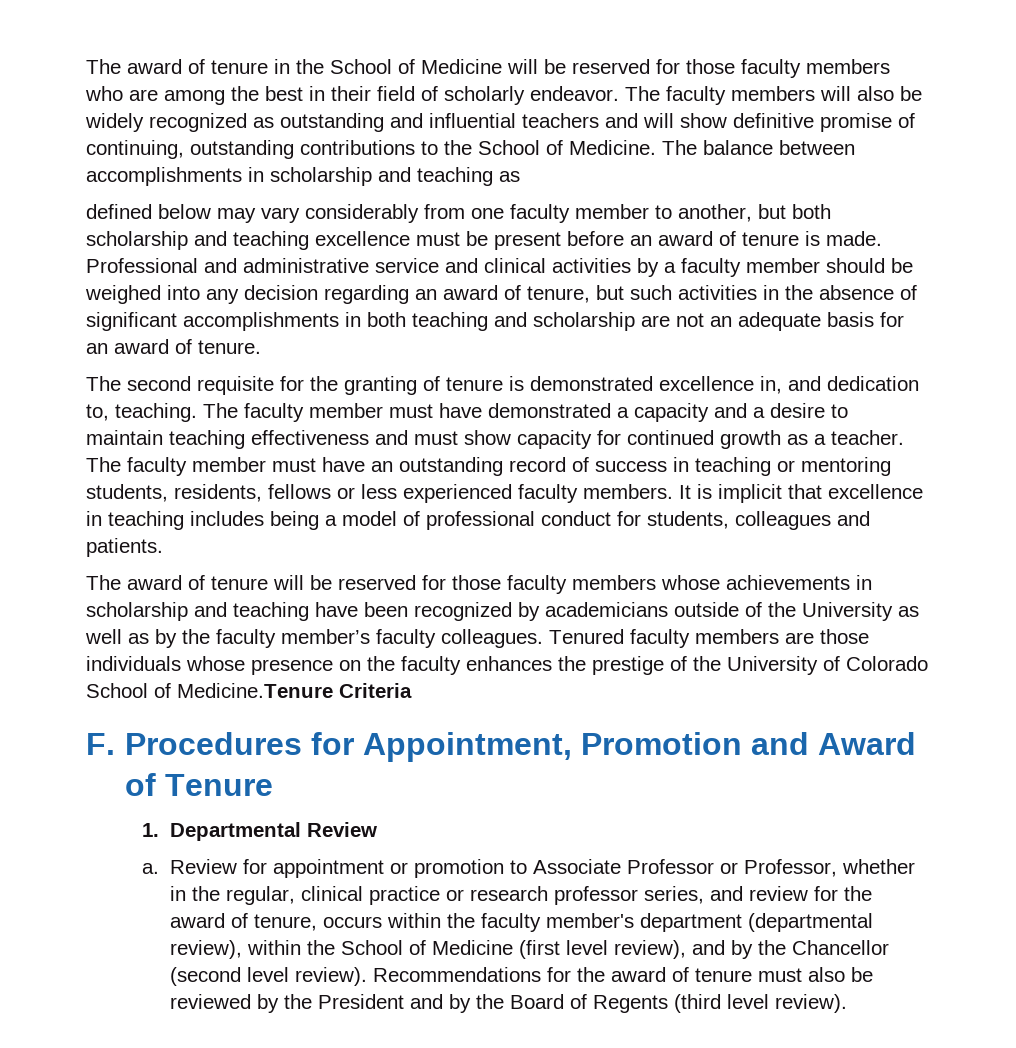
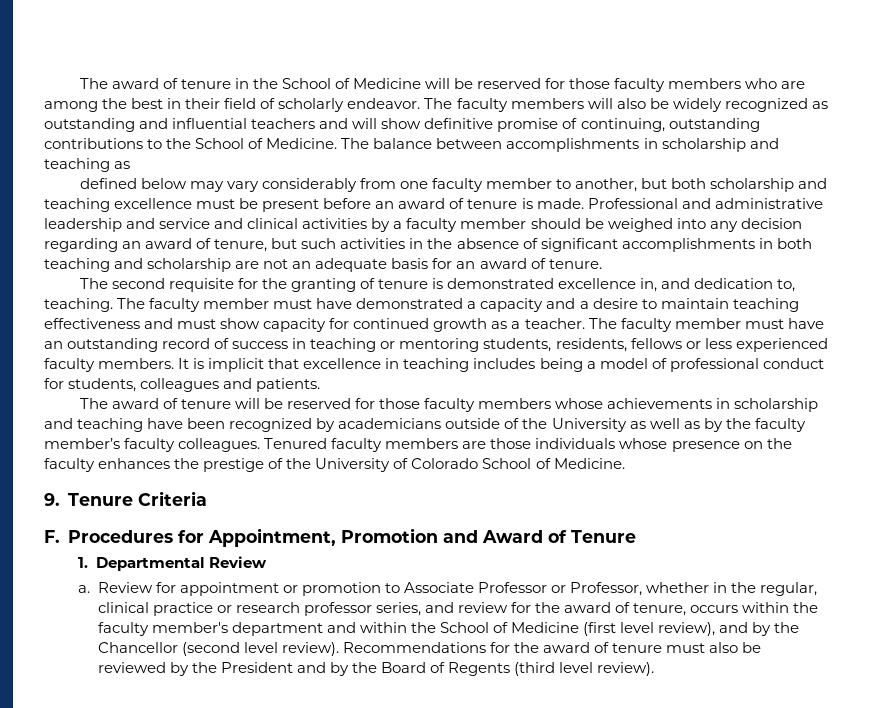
- Professional and administrative service and clinical activities by a faculty member should be weighed into any decision regarding an award of tenure, but such activities in the absence of significant accomplishments in both teaching and scholarship are not an adequate basis for an award of tenure.
+ Professional and administrative leadership and service and clinical activities by a faculty member should be weighed into any decision regarding an award of tenure, but such activities in the absence of significant accomplishments in both teaching and scholarship are not an adequate basis for an award of tenure.
- Tenured faculty members are those individuals whose presence on the faculty enhances the prestige of the University of Colorado School of Medicine.Tenure Criteria
+ Tenured faculty members are those individuals whose presence on the faculty enhances the prestige of the University of Colorado School of Medicine.
+ 9. Tenure Criteria
- Review for appointment or promotion to Associate Professor or Professor, whether in the regular, clinical practice or research professor series, and review for the award of tenure, occurs within the faculty member's department (departmental review), within the School of Medicine (first level review), and by the Chancellor (second level review).
+ Review for appointment or promotion to Associate Professor or Professor, whether in the regular, clinical practice or research professor series, and review for the award of tenure, occurs within the faculty member's department and within the School of Medicine (first level review), and by the Chancellor (second level review).

